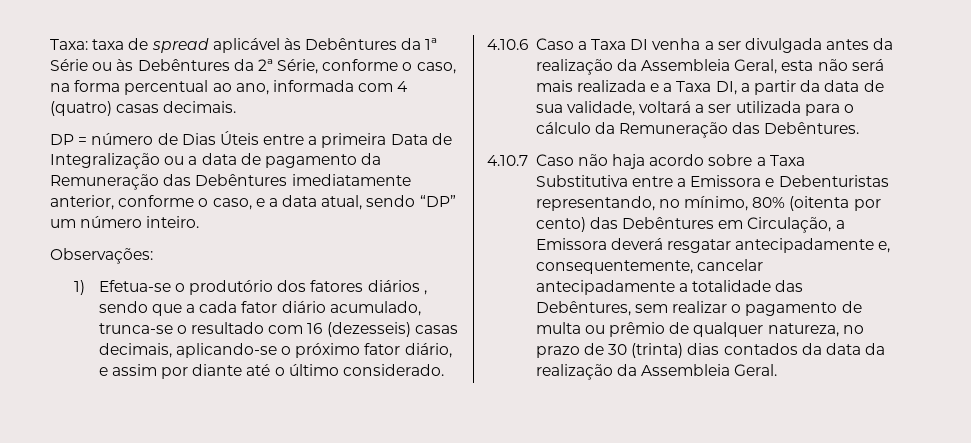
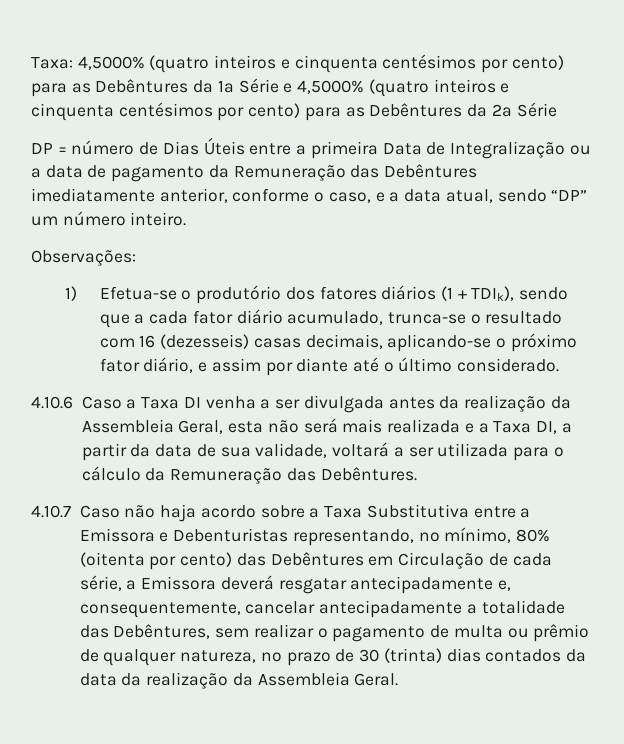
- Taxa: taxa de spread aplicável às Debêntures da 1ª Série ou às Debêntures da 2ª Série, conforme o caso, na forma percentual ao ano, informada com 4 (quatro) casas decimais.
+ Taxa: 4,5000% (quatro inteiros e cinquenta centésimos por cento) para as Debêntures da 1ª Série e 4,5000% (quatro inteiros e cinquenta centésimos por cento) para as Debêntures da 2ª Série
- 1) Efetua-se o produtório dos fatores diários , sendo que a cada fator diário acumulado, trunca-se o resultado com 16 (dezesseis) casas decimais, aplicando-se o próximo fator diário, e assim por diante até o último considerado.
+ 1) Efetua-se o produtório dos fatores diários (1 + TDIk), sendo que a cada fator diário acumulado, trunca-se o resultado com 16 (dezesseis) casas decimais, aplicando-se o próximo fator diário, e assim por diante até o último considerado.
- 4.10.7 Caso não haja acordo sobre a Taxa Substitutiva entre a Emissora e Debenturistas representando, no mínimo, 80% (oitenta por cento) das Debêntures em Circulação, a Emissora deverá resgatar antecipadamente e, consequentemente, cancelar antecipadamente a totalidade das Debêntures, sem realizar o pagamento de multa ou prêmio de qualquer natureza, no prazo de 30 (trinta) dias contados da data da realização da Assembleia Geral.
+ 4.10.7 Caso não haja acordo sobre a Taxa Substitutiva entre a Emissora e Debenturistas representando, no mínimo, 80% (oitenta por cento) das Debêntures em Circulação de cada série, a Emissora deverá resgatar antecipadamente e, consequentemente, cancelar antecipadamente a totalidade das Debêntures, sem realizar o pagamento de multa ou prêmio de qualquer natureza, no prazo de 30 (trinta) dias contados da data da realização da Assembleia Geral.

